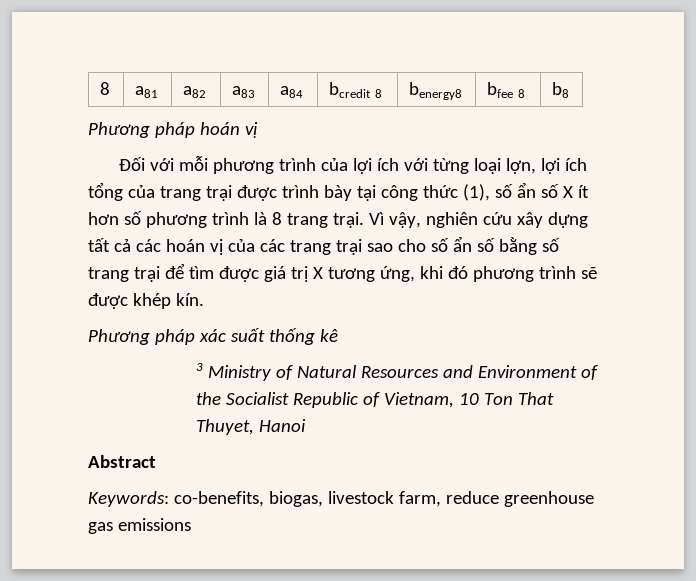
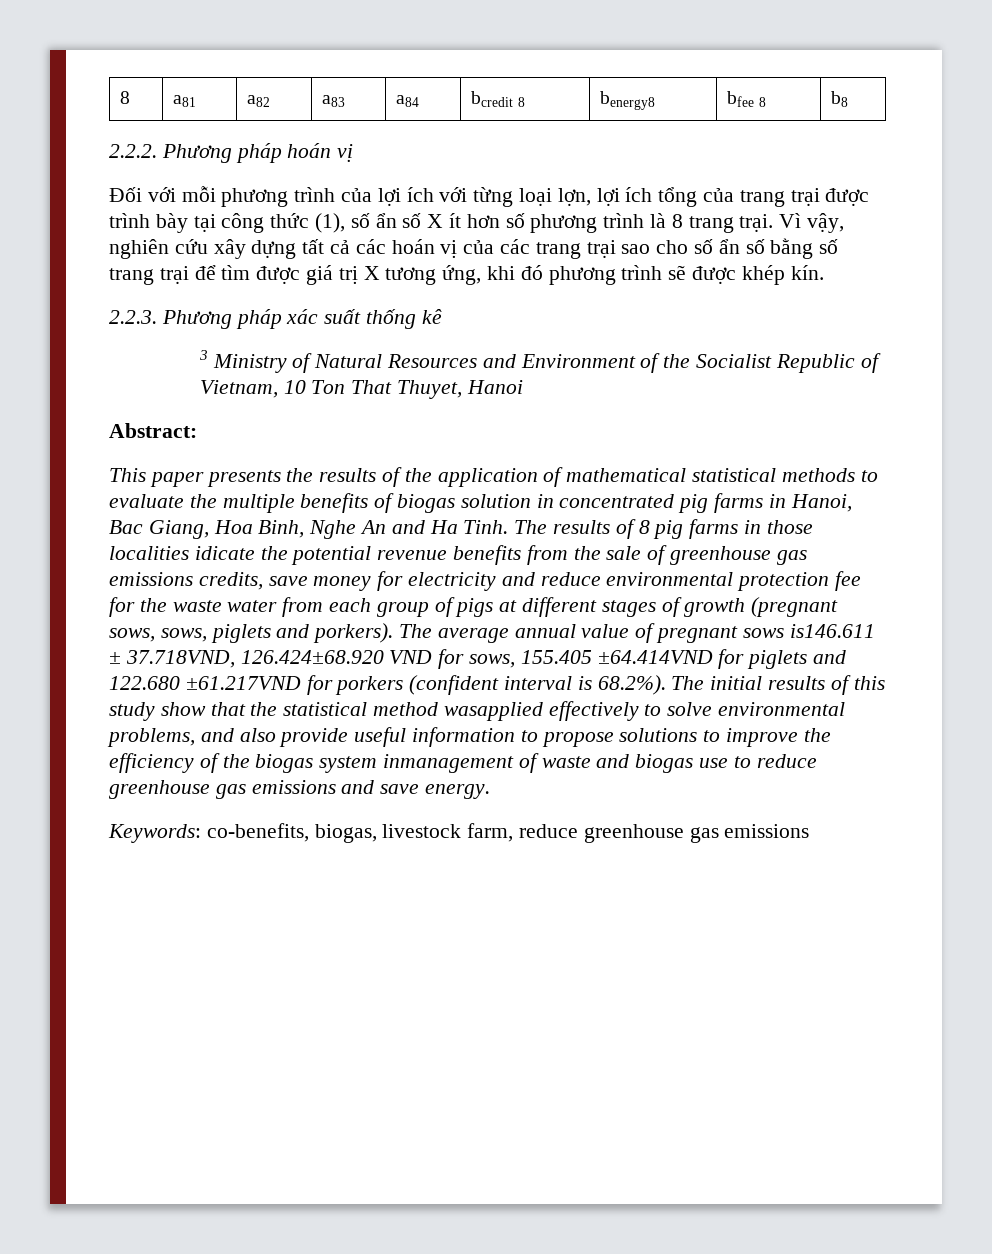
- Phương pháp hoán vị
+ 2.2.2. Phương pháp hoán vị
- Phương pháp xác suất thống kê
+ 2.2.3. Phương pháp xác suất thống kê
- Abstract
+ Abstract:
+ This paper presents the results of the application of mathematical statistical methods to evaluate the multiple benefits of biogas solution in concentrated pig farms in Hanoi, Bac Giang, Hoa Binh, Nghe An and Ha Tinh. The results of 8 pig farms in those localities idicate the potential revenue benefits from the sale of greenhouse gas emissions credits, save money for electricity and reduce environmental protection fee for the waste water from each group of pigs at different stages of growth (pregnant sows, sows, piglets and porkers). The average annual value of pregnant sows is146.611 ± 37.718VND, 126.424±68.920 VND for sows, 155.405 ±64.414VND for piglets and 122.680 ±61.217VND for porkers (confident interval is 68.2%). The initial results of this study show that the statistical method wasapplied effectively to solve environmental problems, and also provide useful information to propose solutions to improve the efficiency of the biogas system inmanagement of waste and biogas use to reduce greenhouse gas emissions and save energy.

